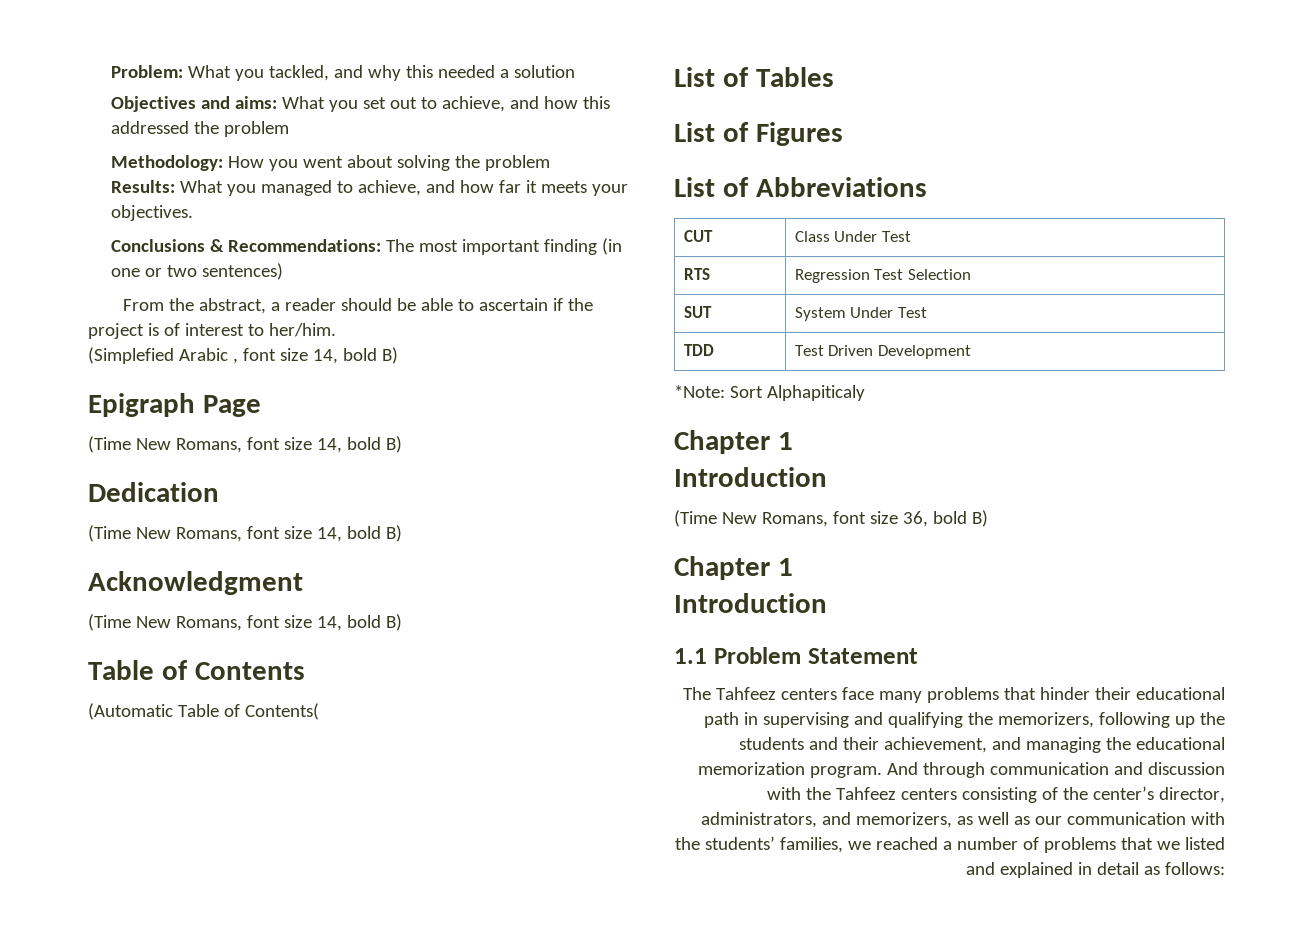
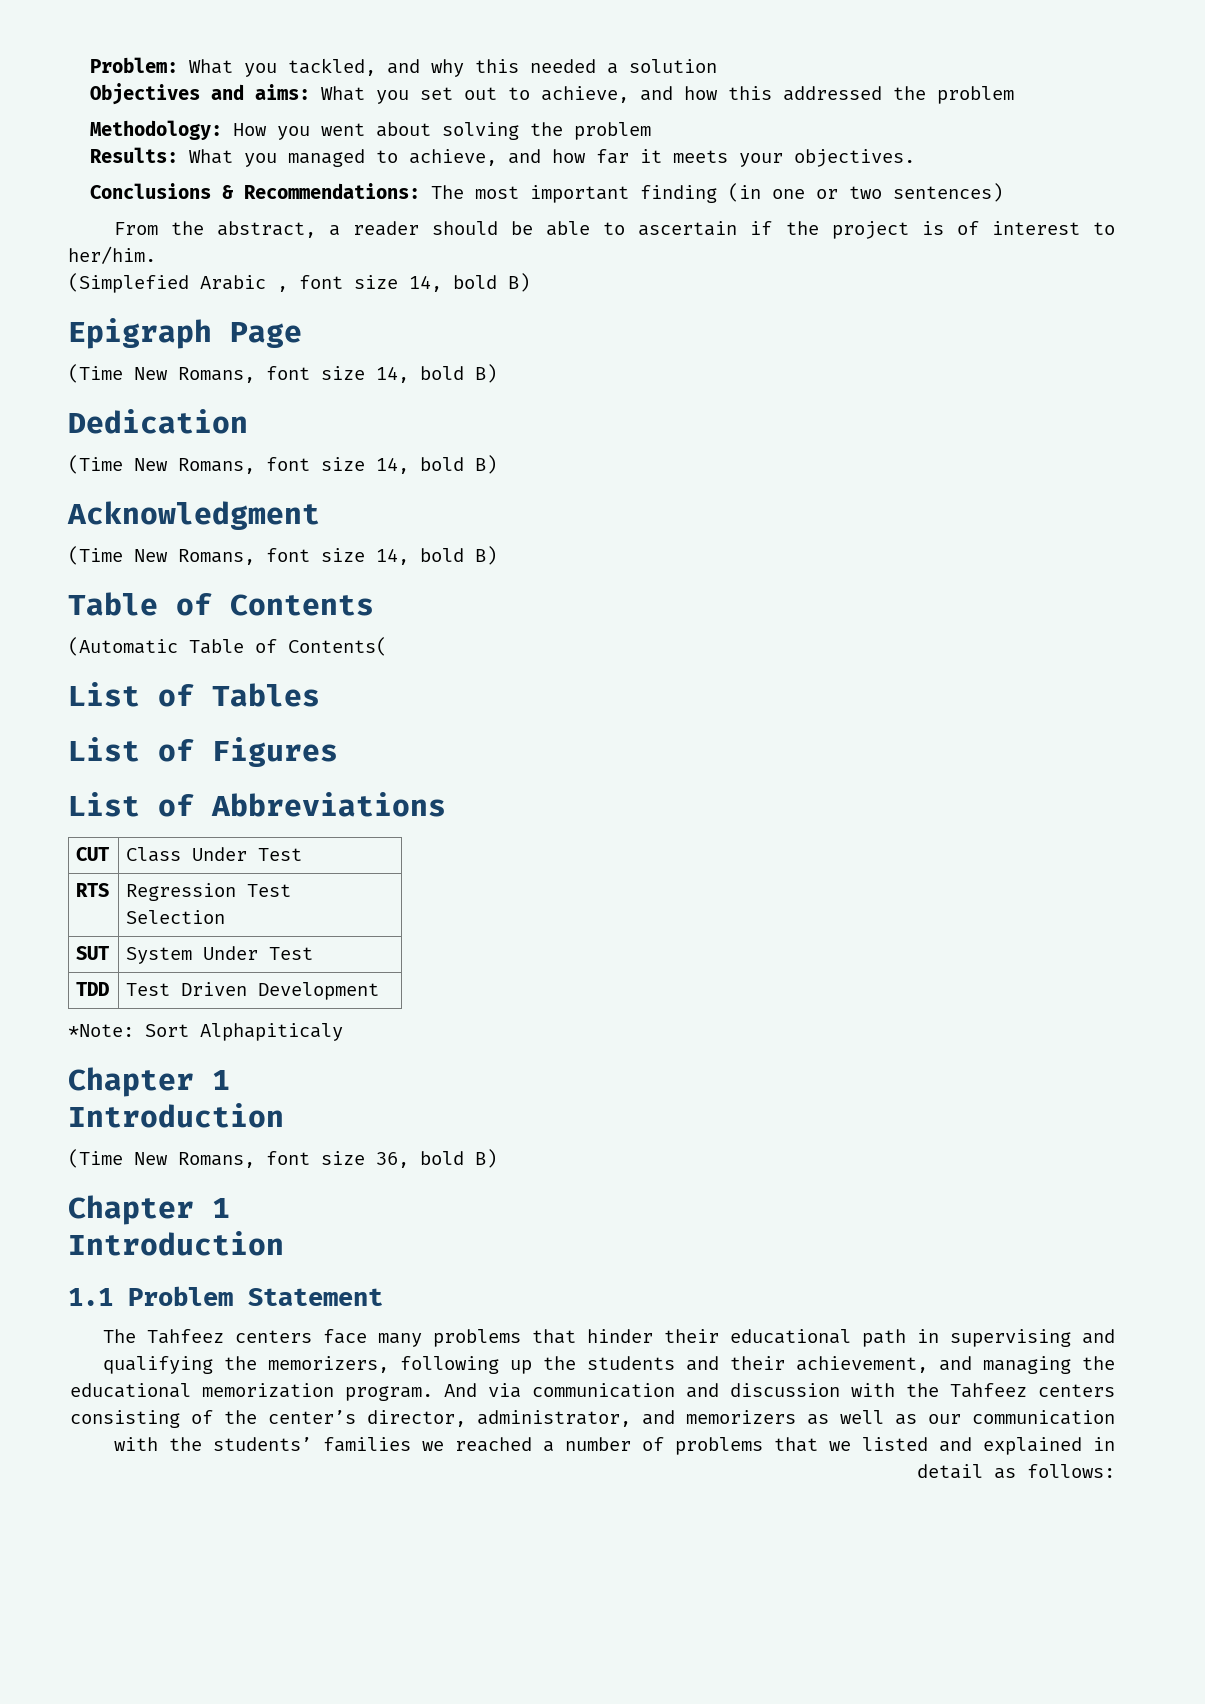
- And through communication and discussion with the Tahfeez centers consisting of the center’s director, administrators, and memorizers, as well as our communication with the students’ families, we reached a number of problems that we listed and explained in detail as follows:
+ And via communication and discussion with the Tahfeez centers consisting of the center’s director, administrator, and memorizers as well as our communication with the students’ families we reached a number of problems that we listed and explained in detail as follows:

